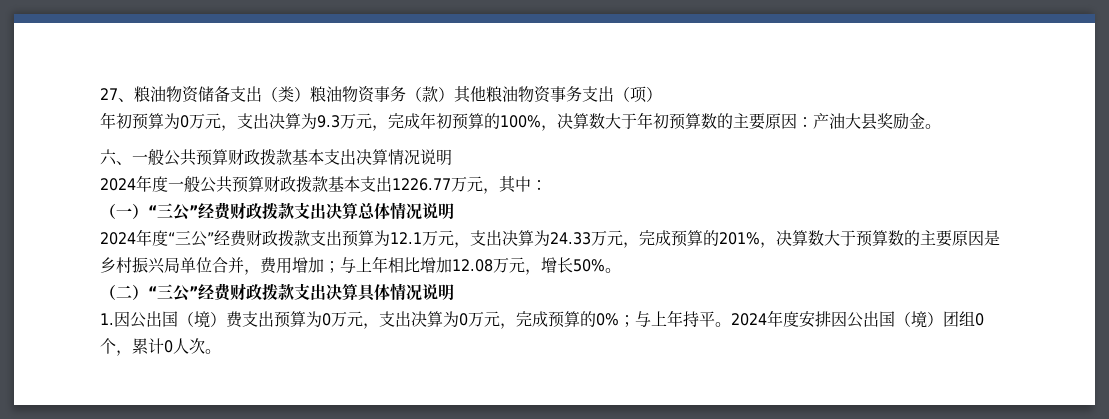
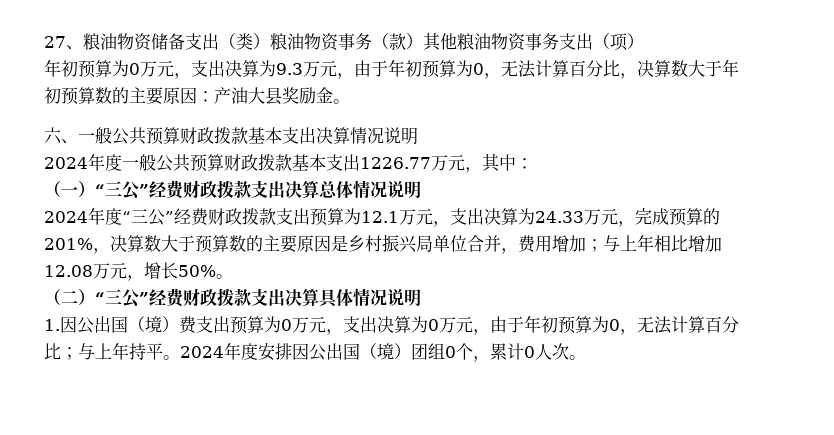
- 年初预算为0万元，支出决算为9.3万元，完成年初预算的100%，决算数大于年初预算数的主要原因：产油大县奖励金。
+ 年初预算为0万元，支出决算为9.3万元，由于年初预算为0，无法计算百分比，决算数大于年初预算数的主要原因：产油大县奖励金。
- 1.因公出国（境）费支出预算为0万元，支出决算为0万元，完成预算的0%；与上年持平。
+ 1.因公出国（境）费支出预算为0万元，支出决算为0万元，由于年初预算为0，无法计算百分比；与上年持平。

